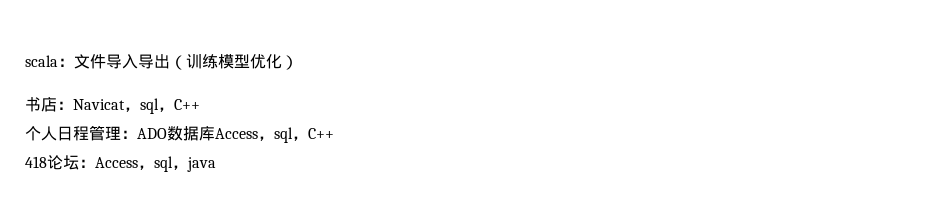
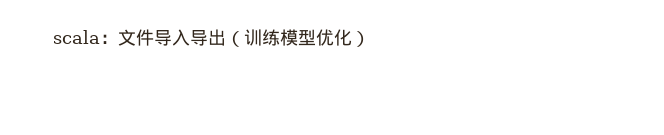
- 书店：Navicat，sql，C++
- 个人日程管理：ADO数据库Access，sql，C++
- 418论坛：Access，sql，java

